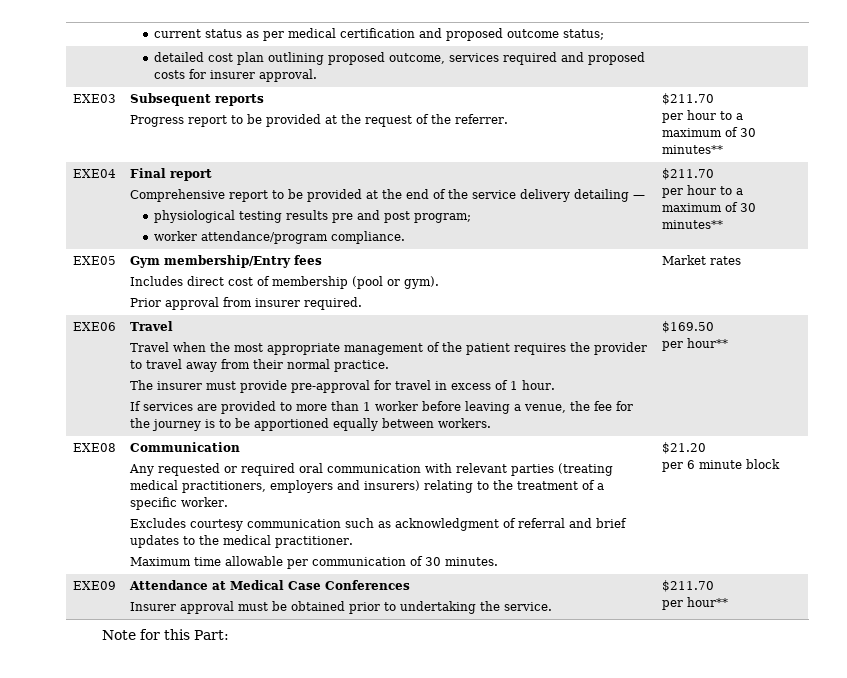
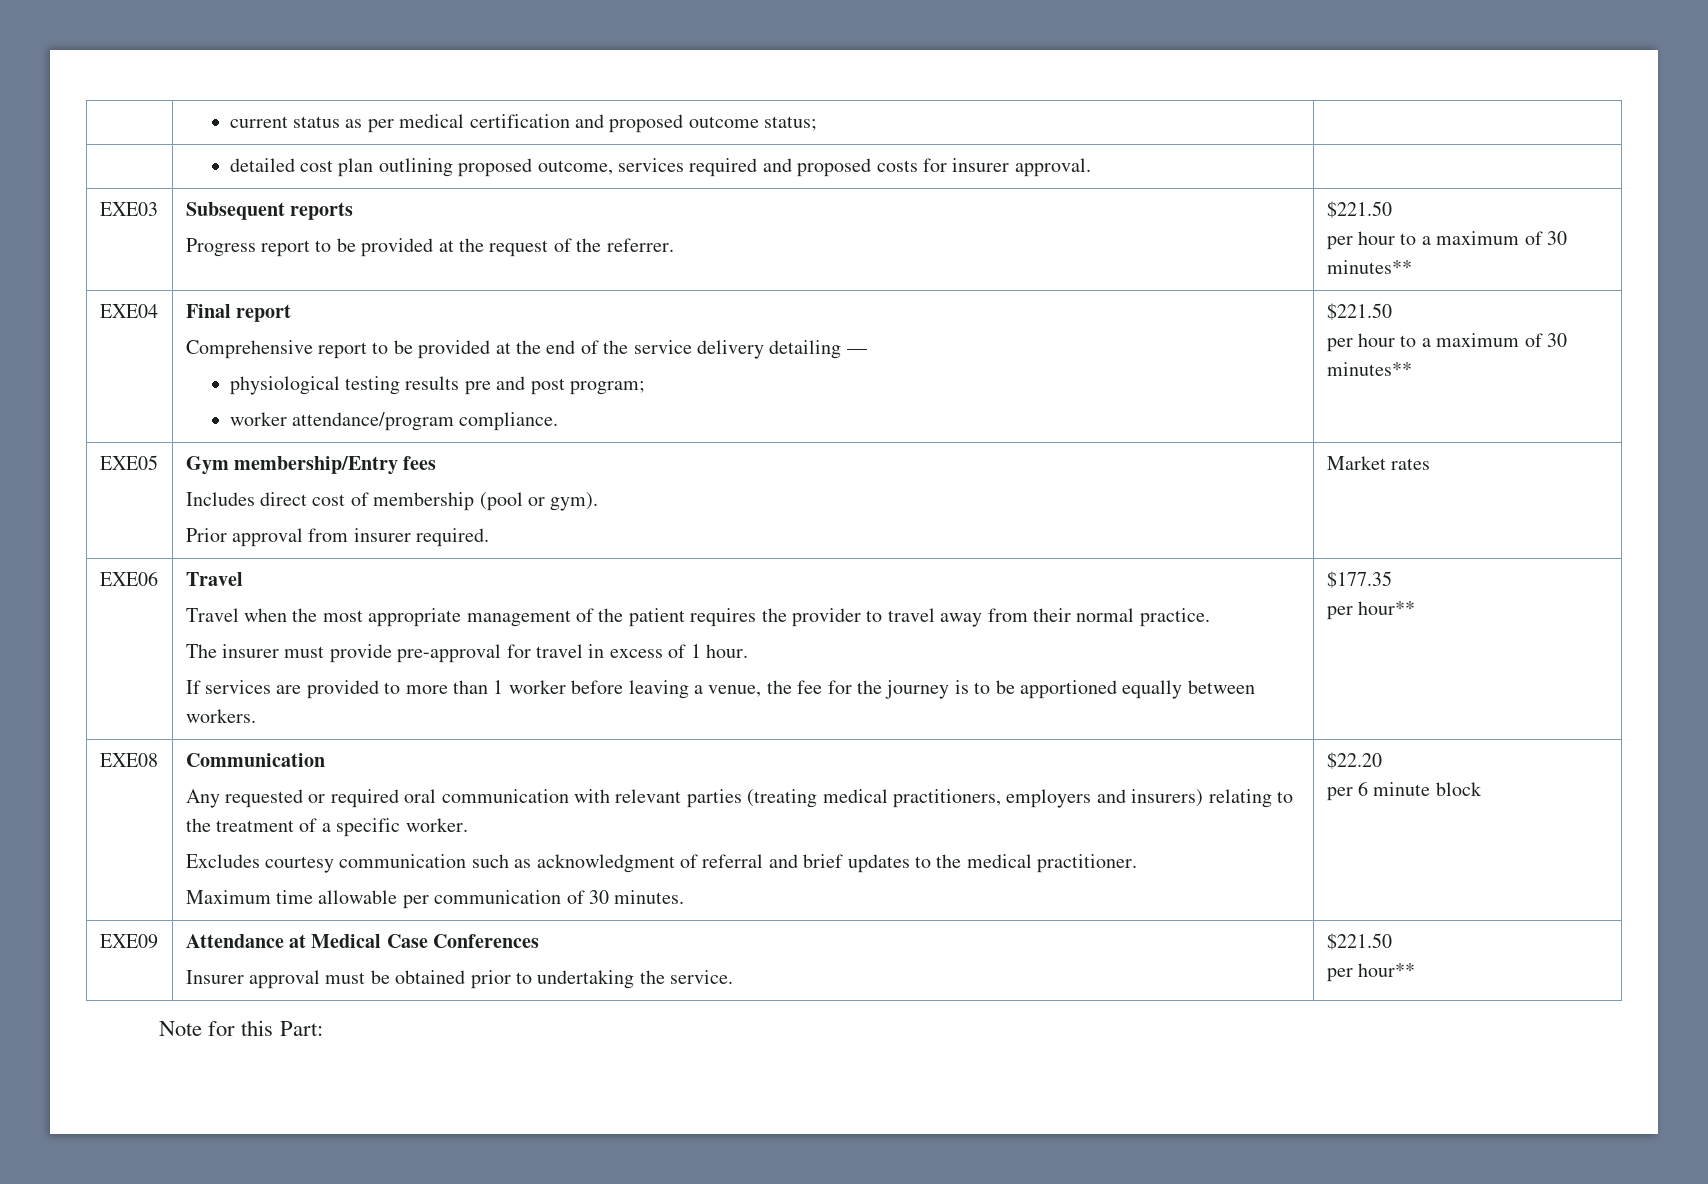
  EXE03 | Subsequent reports
- Progress report to be provided at the request of the referrer. | $211.70
+ Progress report to be provided at the request of the referrer. | $221.50
  EXE04 | Final report
  Comprehensive report to be provided at the end of the service delivery detailing —
  physiological testing results pre and post program;
- worker attendance/program compliance. | $211.70
+ worker attendance/program compliance. | $221.50
- $169.50
+ $177.35
- $21.20
+ $22.20
  EXE09 | Attendance at Medical Case Conferences
- Insurer approval must be obtained prior to undertaking the service. | $211.70
+ Insurer approval must be obtained prior to undertaking the service. | $221.50

